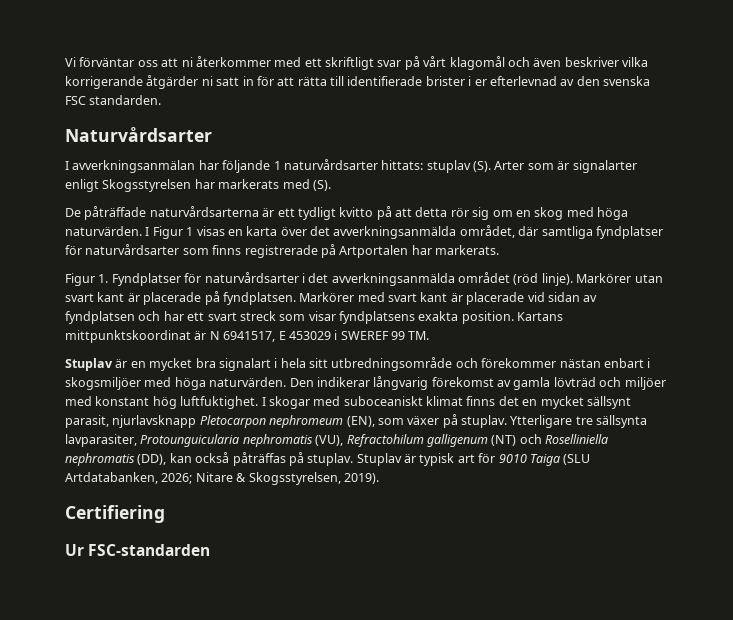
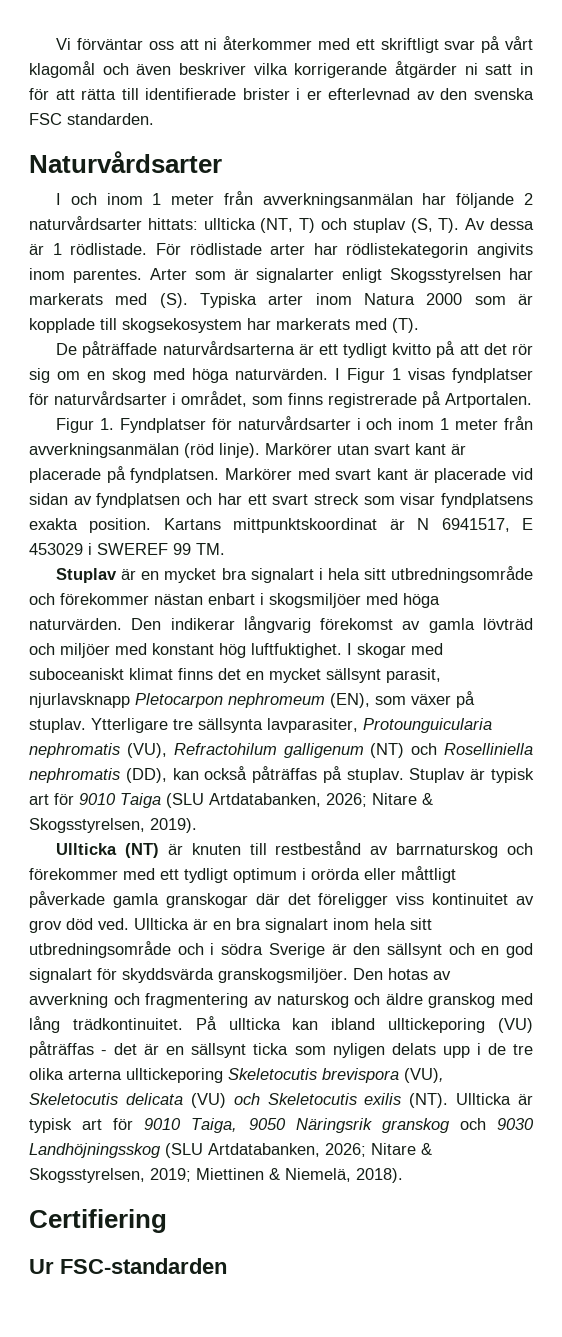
- I avverkningsanmälan har följande 1 naturvårdsarter hittats: stuplav (S). Arter som är signalarter enligt Skogsstyrelsen har markerats med (S).
+ I och inom 1 meter från avverkningsanmälan har följande 2 naturvårdsarter hittats: ullticka (NT, T) och stuplav (S, T). Av dessa är 1 rödlistade. För rödlistade arter har rödlistekategorin angivits inom parentes. Arter som är signalarter enligt Skogsstyrelsen har markerats med (S). Typiska arter inom Natura 2000 som är kopplade till skogsekosystem har markerats med (T).
- De påträffade naturvårdsarterna är ett tydligt kvitto på att detta rör sig om en skog med höga naturvärden.
+ De påträffade naturvårdsarterna är ett tydligt kvitto på att det rör sig om en skog med höga naturvärden.
- I Figur 1 visas en karta över det avverkningsanmälda området, där samtliga fyndplatser för naturvårdsarter som finns registrerade på Artportalen har markerats.
+ I Figur 1 visas fyndplatser för naturvårdsarter i området, som finns registrerade på Artportalen.
- Figur 1. Fyndplatser för naturvårdsarter i det avverkningsanmälda området (röd linje).
+ Figur 1. Fyndplatser för naturvårdsarter i och inom 1 meter från avverkningsanmälan (röd linje).
+ Ullticka (NT) är knuten till restbestånd av barrnaturskog och förekommer med ett tydligt optimum i orörda eller måttligt påverkade gamla granskogar där det föreligger viss kontinuitet av grov död ved. Ullticka är en bra signalart inom hela sitt utbredningsområde och i södra Sverige är den sällsynt och en god signalart för skyddsvärda granskogsmiljöer. Den hotas av avverkning och fragmentering av naturskog och äldre granskog med lång trädkontinuitet. På ullticka kan ibland ulltickeporing (VU) påträffas - det är en sällsynt ticka som nyligen delats upp i de tre olika arterna ulltickeporing Skeletocutis brevispora (VU), Skeletocutis delicata (VU) och Skeletocutis exilis (NT). Ullticka är typisk art för 9010 Taiga, 9050 Näringsrik granskog och 9030 Landhöjningsskog (SLU Artdatabanken, 2026; Nitare & Skogsstyrelsen, 2019; Miettinen & Niemelä, 2018).

